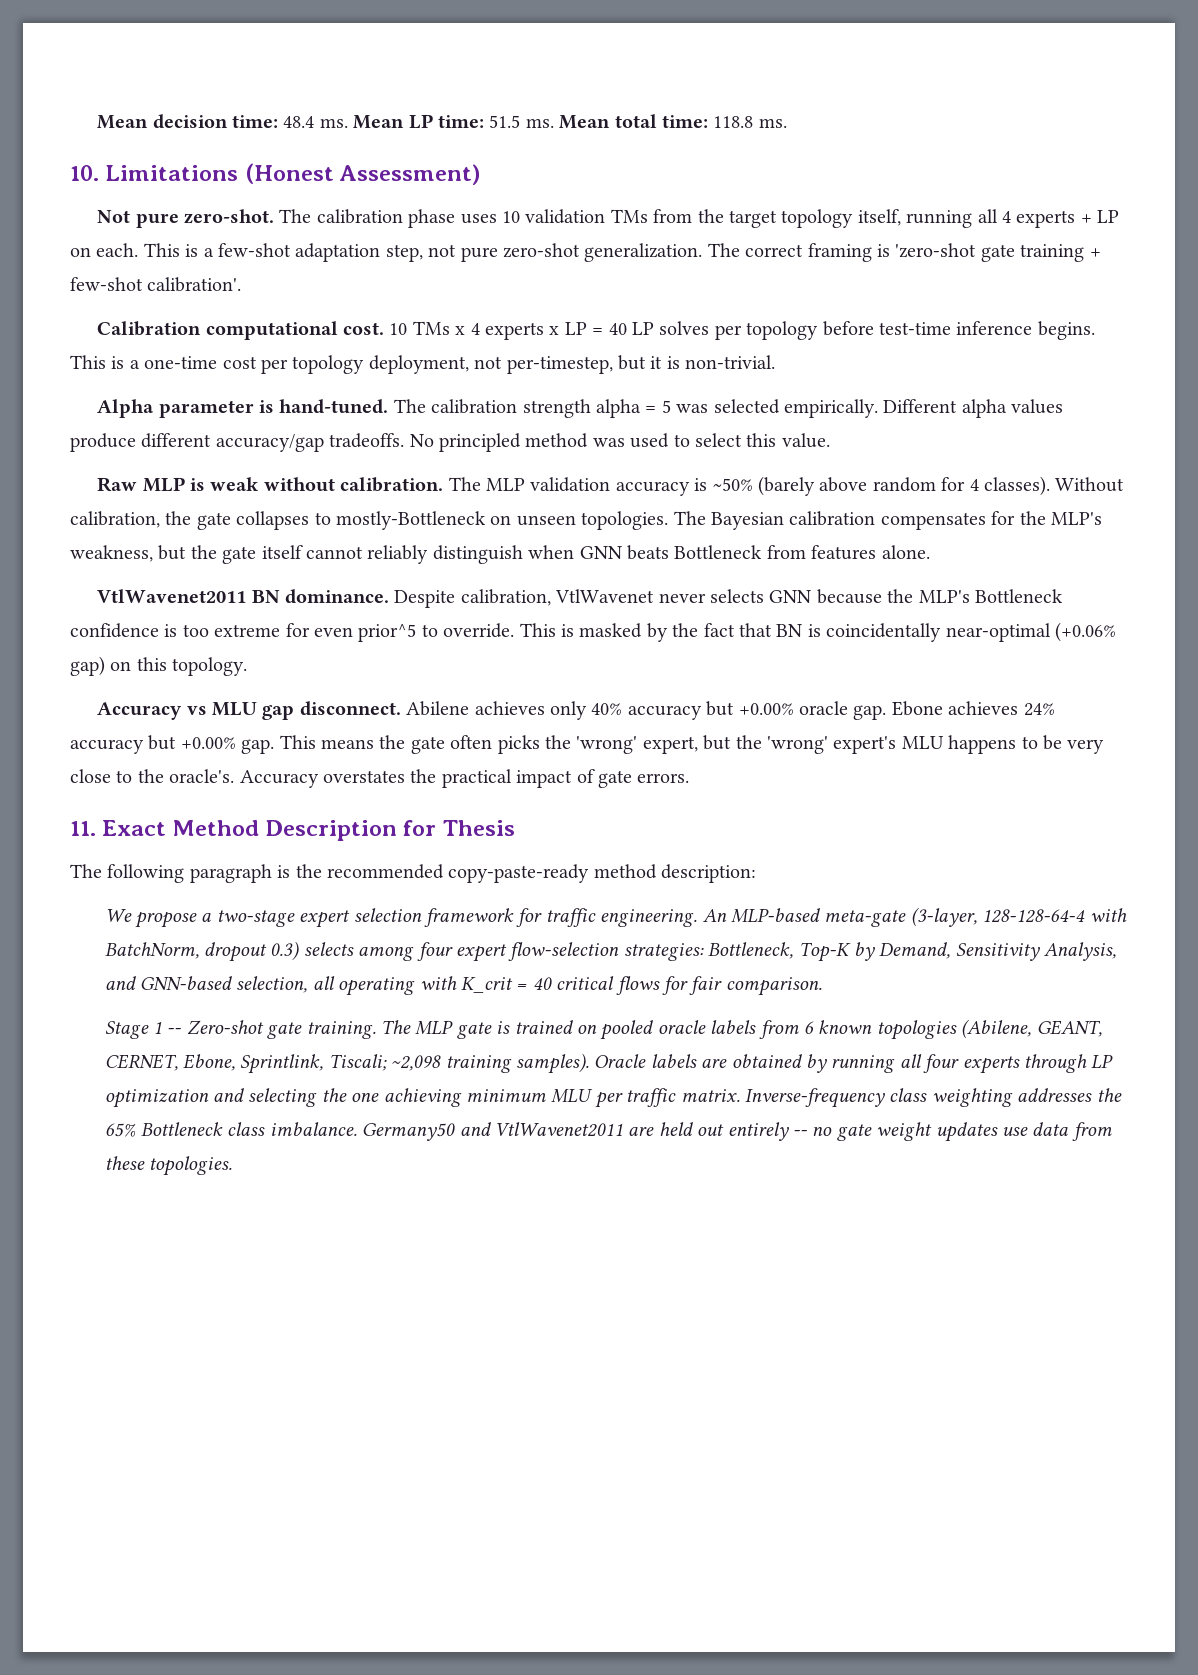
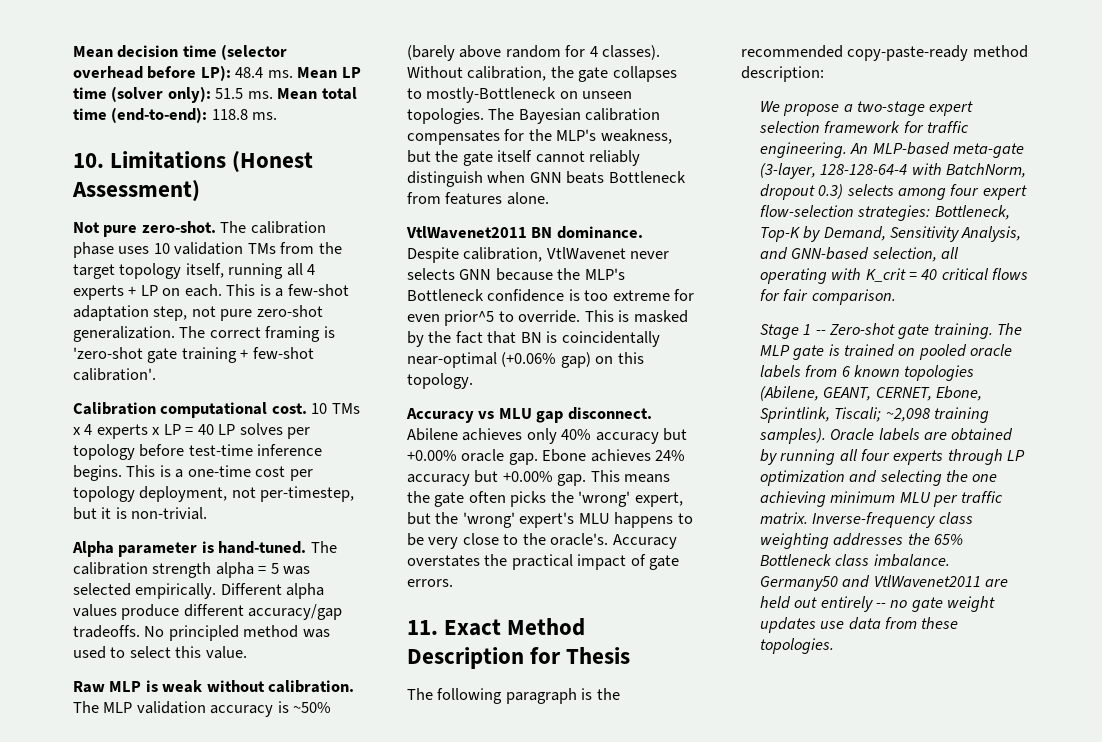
- Mean decision time: 48.4 ms.
+ Mean decision time (selector overhead before LP): 48.4 ms.
- Mean LP time: 51.5 ms.
+ Mean LP time (solver only): 51.5 ms.
- Mean total time: 118.8 ms.
+ Mean total time (end-to-end): 118.8 ms.

